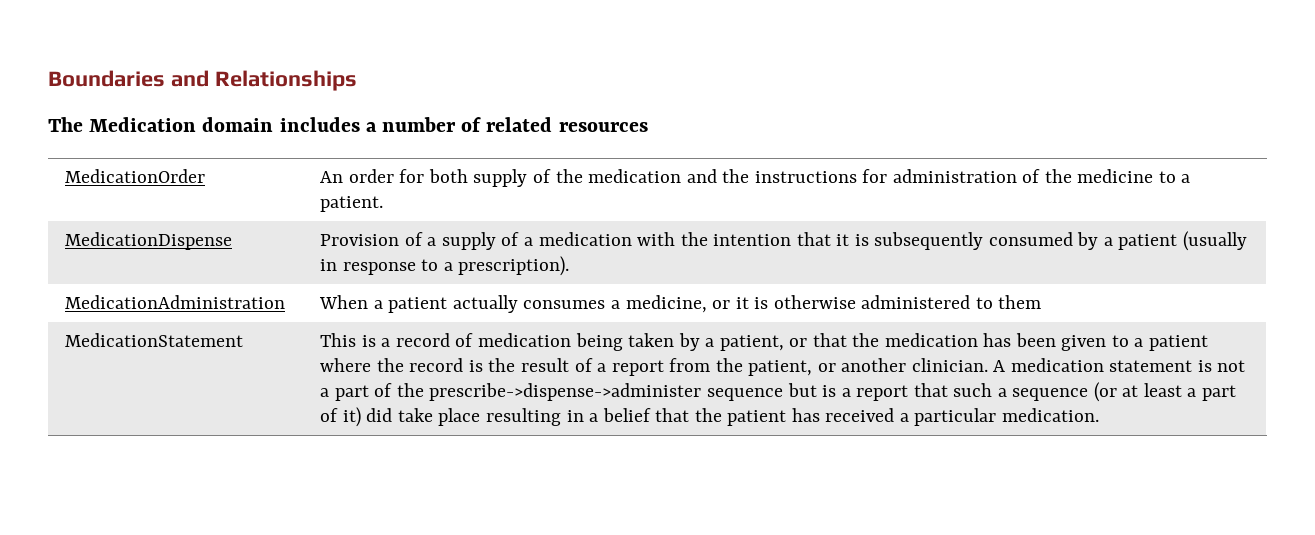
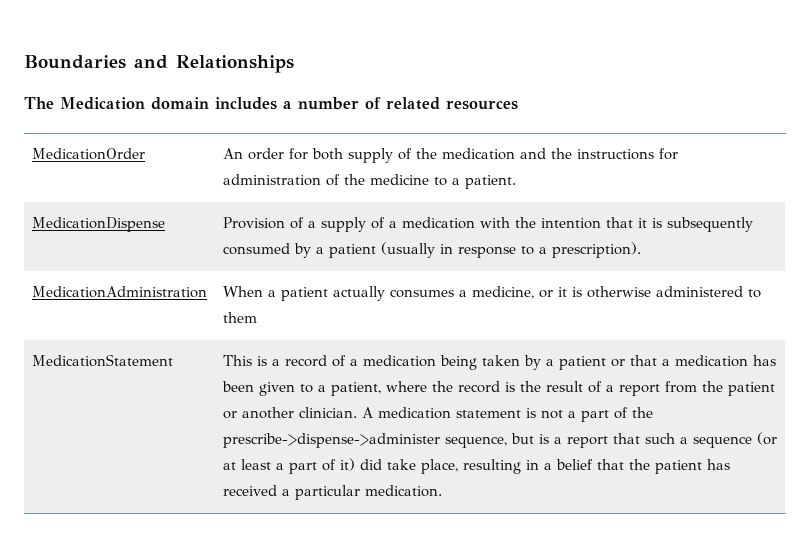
- This is a record of medication being taken by a patient, or that the medication has been given to a patient where the record is the result of a report from the patient, or another clinician.
+ This is a record of a medication being taken by a patient or that a medication has been given to a patient, where the record is the result of a report from the patient or another clinician.
- A medication statement is not a part of the prescribe->dispense->administer sequence but is a report that such a sequence (or at least a part of it) did take place resulting in a belief that the patient has received a particular medication.
+ A medication statement is not a part of the prescribe->dispense->administer sequence, but is a report that such a sequence (or at least a part of it) did take place, resulting in a belief that the patient has received a particular medication.

